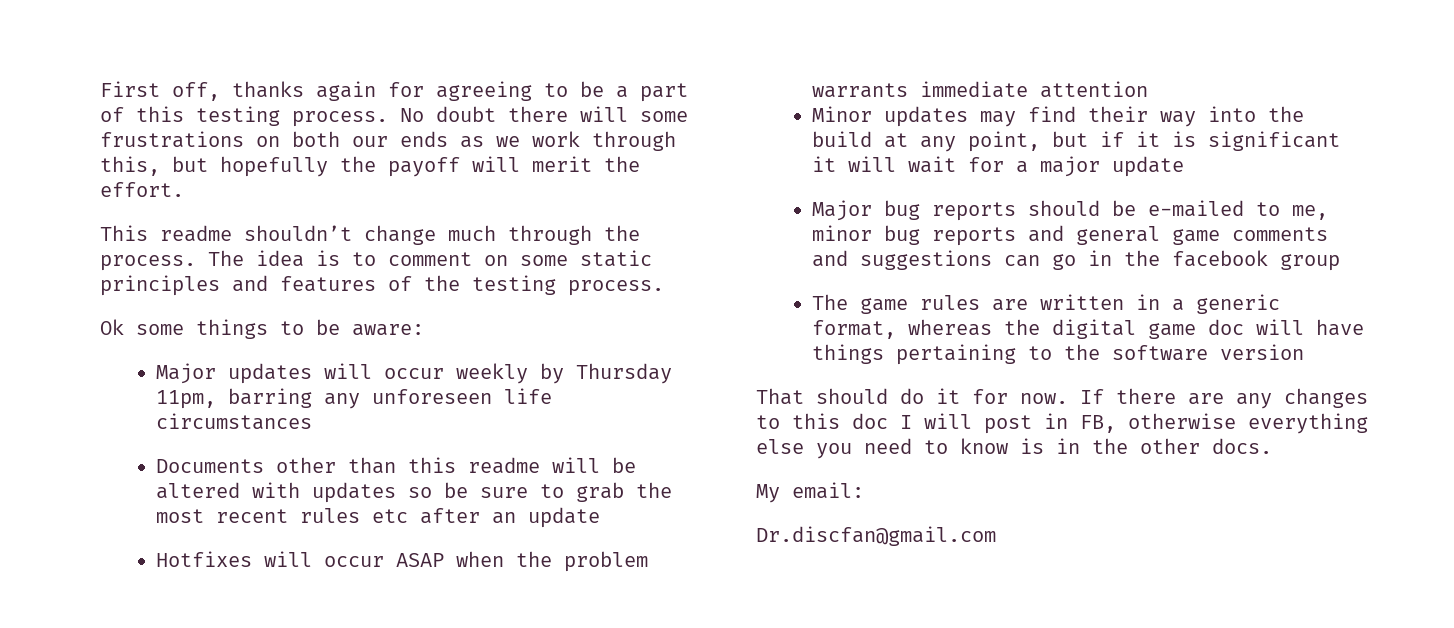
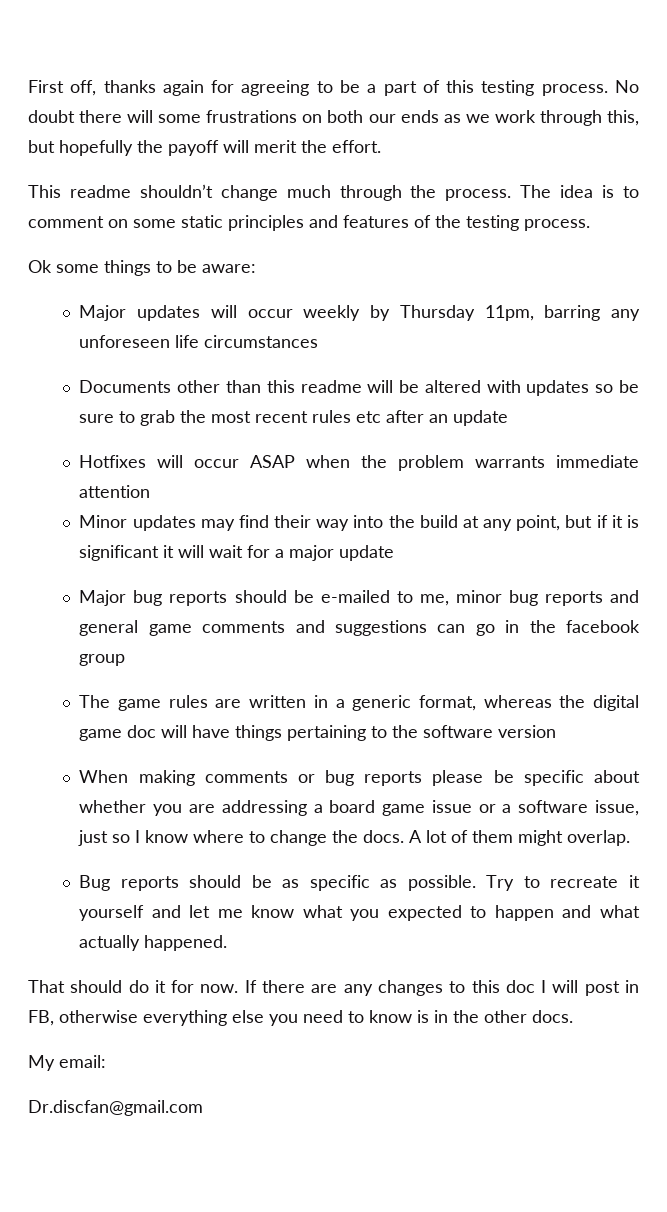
+ When making comments or bug reports please be specific about whether you are addressing a board game issue or a software issue, just so I know where to change the docs. A lot of them might overlap.
+ Bug reports should be as specific as possible. Try to recreate it yourself and let me know what you expected to happen and what actually happened.

